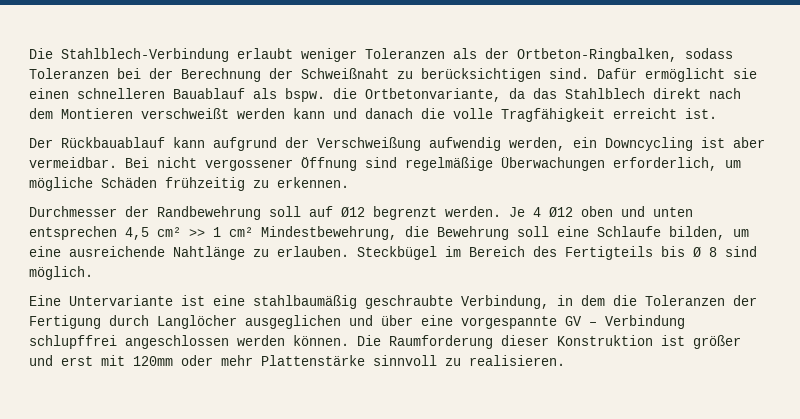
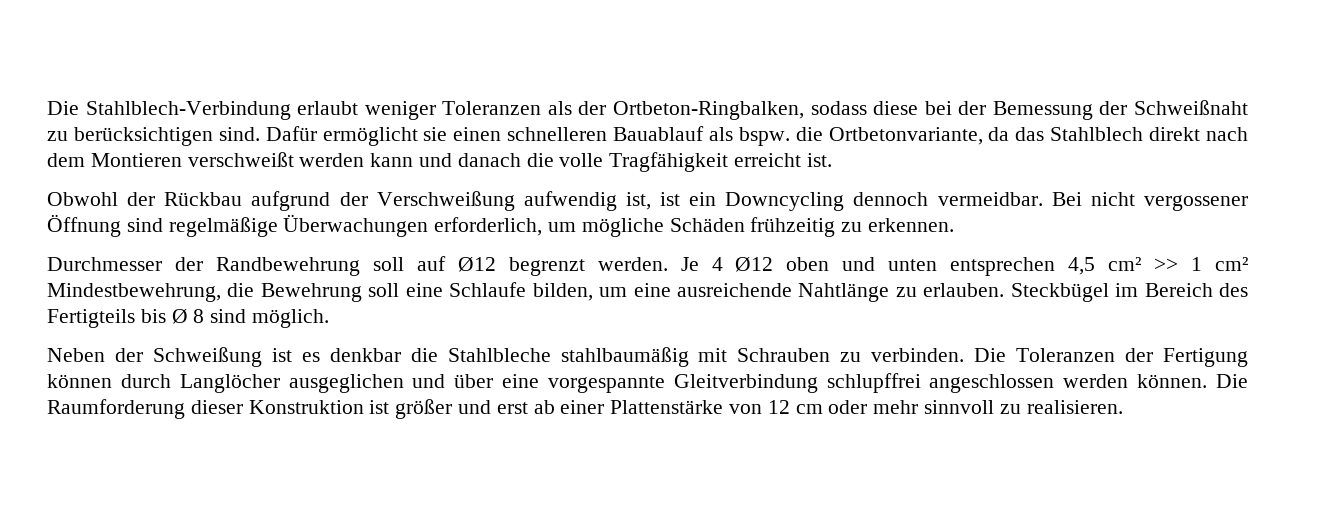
- Die Stahlblech-Verbindung erlaubt weniger Toleranzen als der Ortbeton-Ringbalken, sodass Toleranzen bei der Berechnung der Schweißnaht zu berücksichtigen sind.
+ Die Stahlblech-Verbindung erlaubt weniger Toleranzen als der Ortbeton-Ringbalken, sodass diese bei der Bemessung der Schweißnaht zu berücksichtigen sind.
- Der Rückbauablauf kann aufgrund der Verschweißung aufwendig werden, ein Downcycling ist aber vermeidbar.
+ Obwohl der Rückbau aufgrund der Verschweißung aufwendig ist, ist ein Downcycling dennoch vermeidbar.
- Eine Untervariante ist eine stahlbaumäßig geschraubte Verbindung, in dem die Toleranzen der Fertigung durch Langlöcher ausgeglichen und über eine vorgespannte GV – Verbindung schlupffrei angeschlossen werden können.
+ Neben der Schweißung ist es denkbar die Stahlbleche stahlbaumäßig mit Schrauben zu verbinden. Die Toleranzen der Fertigung können durch Langlöcher ausgeglichen und über eine vorgespannte Gleitverbindung schlupffrei angeschlossen werden können.
- Die Raumforderung dieser Konstruktion ist größer und erst mit 120mm oder mehr Plattenstärke sinnvoll zu realisieren.
+ Die Raumforderung dieser Konstruktion ist größer und erst ab einer Plattenstärke von 12 cm oder mehr sinnvoll zu realisieren.

